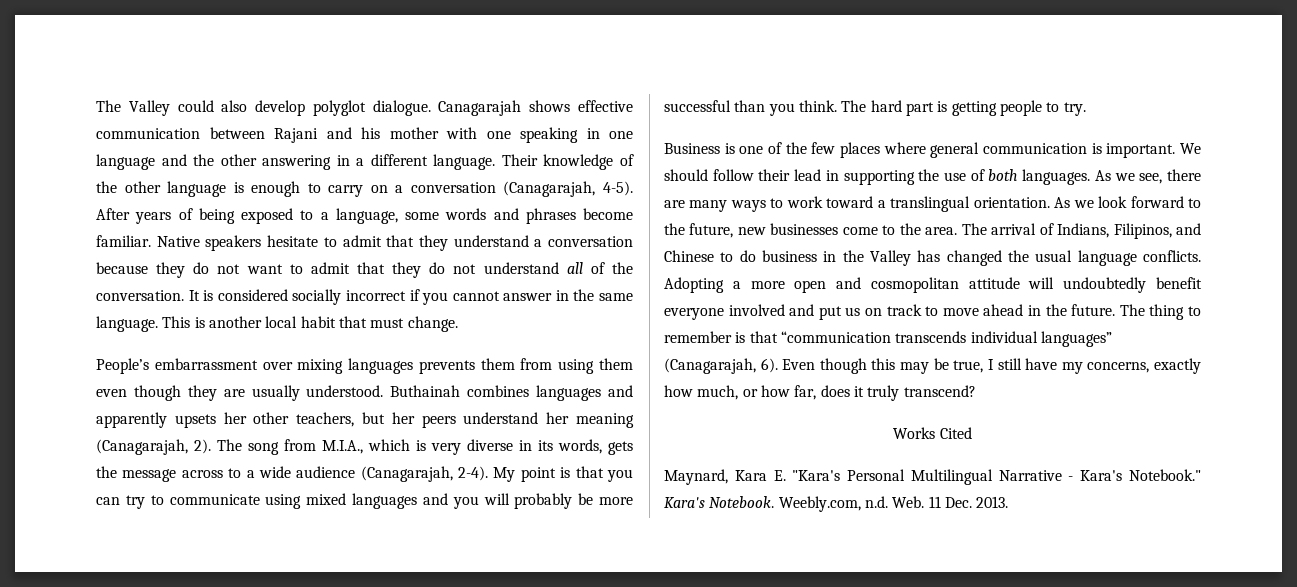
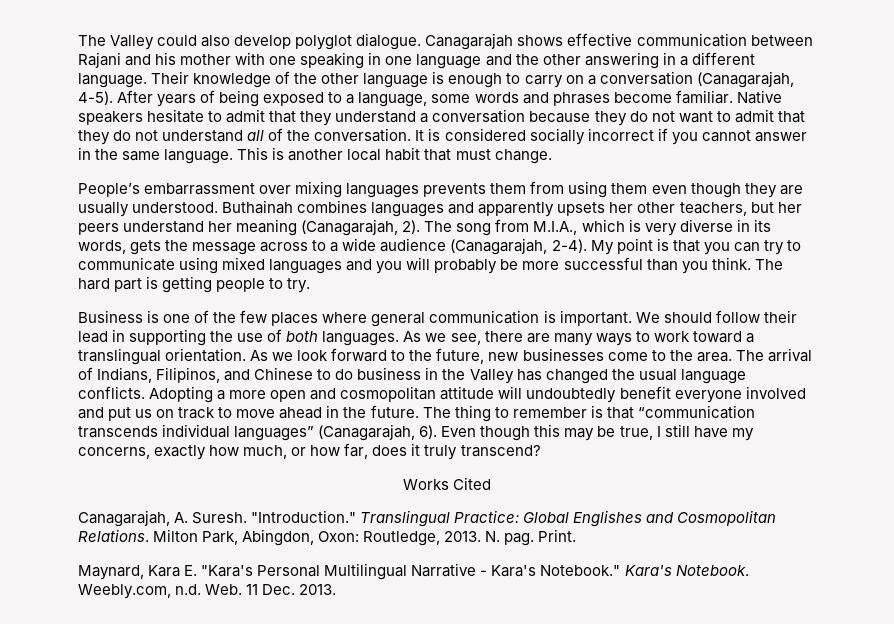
+ Canagarajah, A. Suresh. "Introduction." Translingual Practice: Global Englishes and Cosmopolitan Relations. Milton Park, Abingdon, Oxon: Routledge, 2013. N. pag. Print.

